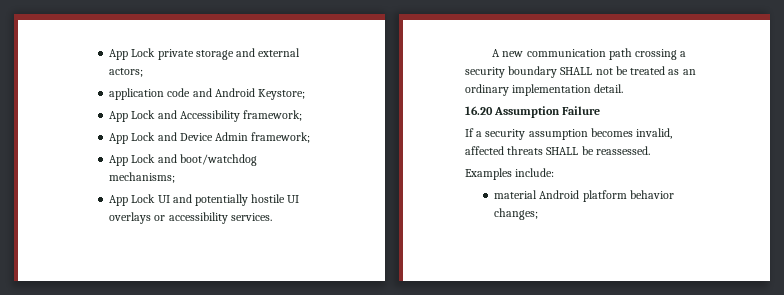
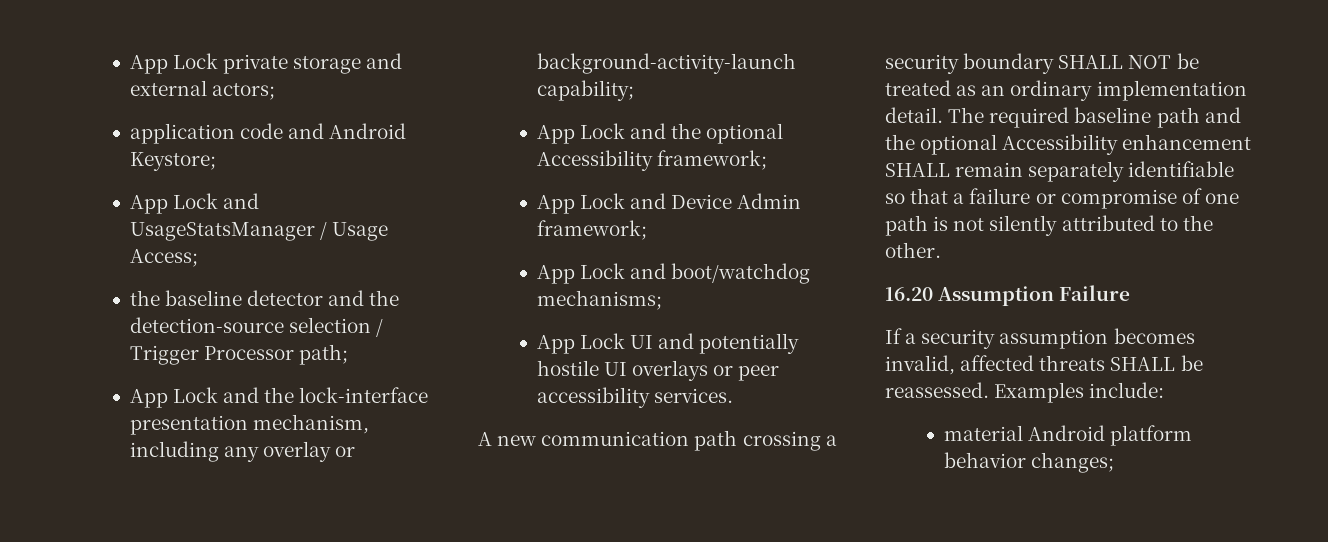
- App Lock and Accessibility framework;
+ App Lock and UsageStatsManager / Usage Access;
+ the baseline detector and the detection-source selection / Trigger Processor path;
+ App Lock and the lock-interface presentation mechanism, including any overlay or background-activity-launch capability;
+ App Lock and the optional Accessibility framework;
- App Lock UI and potentially hostile UI overlays or accessibility services.
+ App Lock UI and potentially hostile UI overlays or peer accessibility services.
- A new communication path crossing a security boundary SHALL not be treated as an ordinary implementation detail.
+ A new communication path crossing a security boundary SHALL NOT be treated as an ordinary implementation detail. The required baseline path and the optional Accessibility enhancement SHALL remain separately identifiable so that a failure or compromise of one path is not silently attributed to the other.
- If a security assumption becomes invalid, affected threats SHALL be reassessed.
- Examples include:
+ If a security assumption becomes invalid, affected threats SHALL be reassessed. Examples include:

